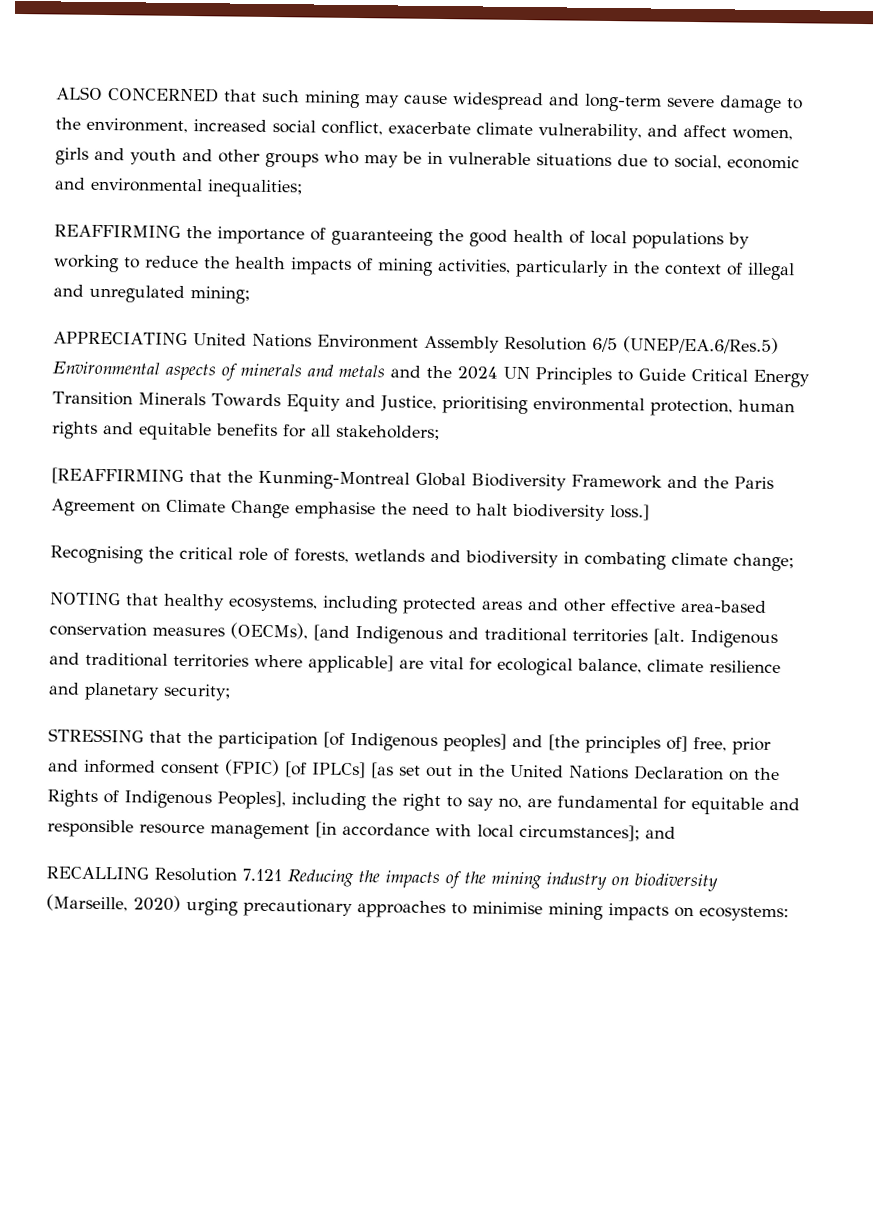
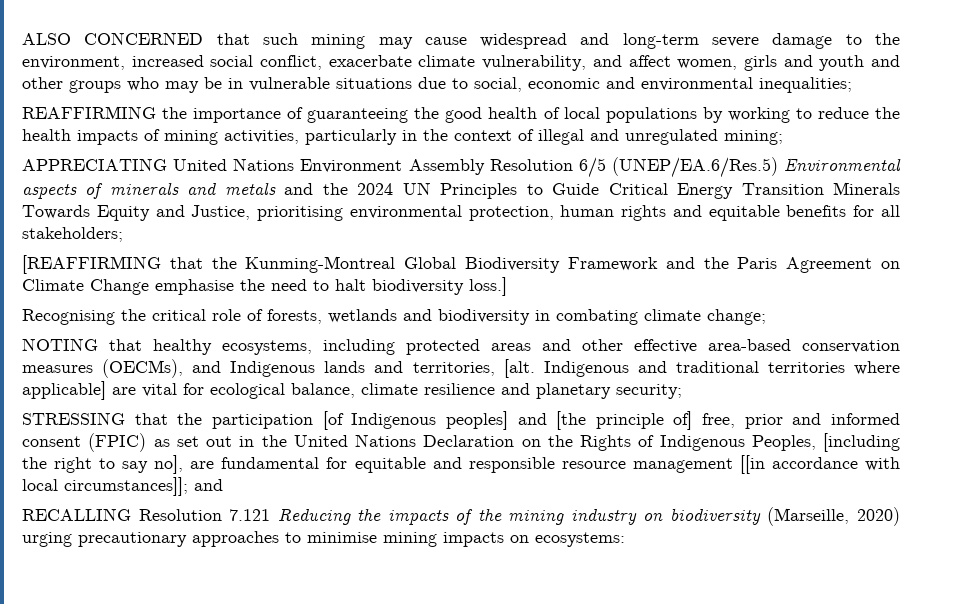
- NOTING that healthy ecosystems, including protected areas and other effective area-based conservation measures (OECMs), [and Indigenous and traditional territories [alt.
+ NOTING that healthy ecosystems, including protected areas and other effective area-based conservation measures (OECMs), and Indigenous lands and territories, [alt.
- STRESSING that the participation [of Indigenous peoples] and [the principles of] free, prior and informed consent (FPIC) [of IPLCs] [as set out in the United Nations Declaration on the Rights of Indigenous Peoples], including the right to say no, are fundamental for equitable and responsible resource management [in accordance with local circumstances]; and
+ STRESSING that the participation [of Indigenous peoples] and [the principle of] free, prior and informed consent (FPIC) as set out in the United Nations Declaration on the Rights of Indigenous Peoples, [including the right to say no], are fundamental for equitable and responsible resource management [[in accordance with local circumstances]]; and

